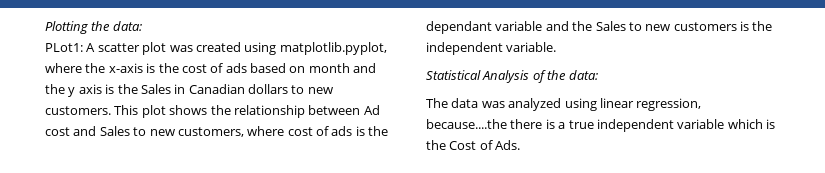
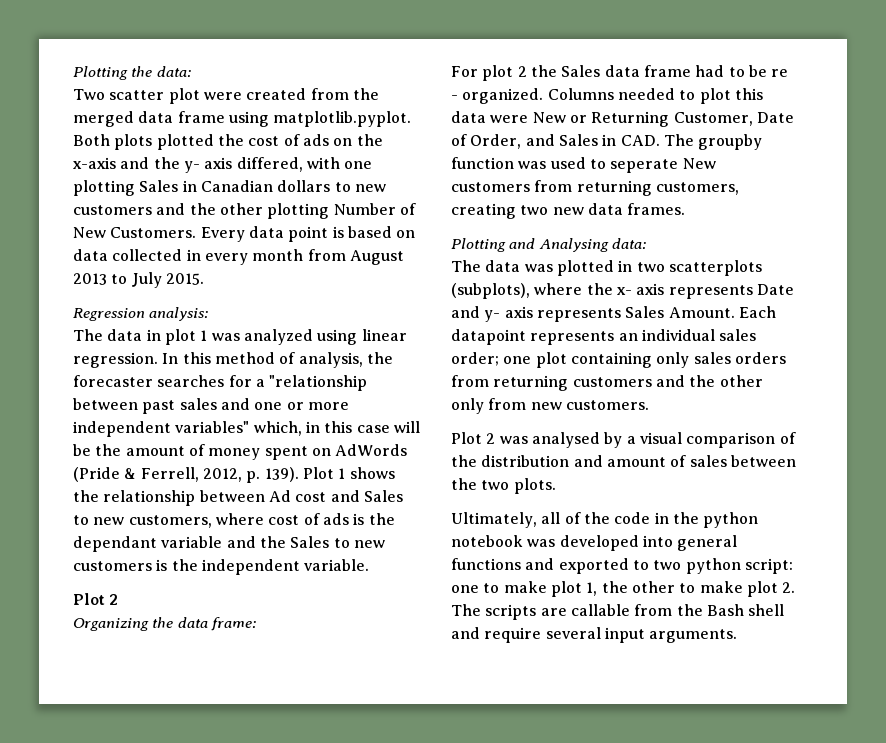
- PLot1: A scatter plot was created using matplotlib.pyplot, where the x-axis is the cost of ads based on month and the y axis is the Sales in Canadian dollars to new customers. This plot shows the relationship between Ad cost and Sales to new customers, where cost of ads is the dependant variable and the Sales to new customers is the independent variable.
- Statistical Analysis of the data:
- The data was analyzed using linear regression, because....the there is a true independent variable which is the Cost of Ads.
+ Two scatter plot were created from the merged data frame using matplotlib.pyplot. Both plots plotted the cost of ads on the x-axis and the y- axis differed, with one plotting Sales in Canadian dollars to new customers and the other plotting Number of New Customers. Every data point is based on data collected in every month from August 2013 to July 2015.
+ Regression analysis:
+ The data in plot 1 was analyzed using linear regression. In this method of analysis, the forecaster searches for a "relationship between past sales and one or more independent variables" which, in this case will be the amount of money spent on AdWords (Pride & Ferrell, 2012, p. 139). Plot 1 shows the relationship between Ad cost and Sales to new customers, where cost of ads is the dependant variable and the Sales to new customers is the independent variable.
+ Plot 2
+ Organizing the data frame:
+ For plot 2 the Sales data frame had to be re - organized. Columns needed to plot this data were New or Returning Customer, Date of Order, and Sales in CAD. The groupby function was used to seperate New customers from returning customers, creating two new data frames.
+ Plotting and Analysing data:
+ The data was plotted in two scatterplots (subplots), where the x- axis represents Date and y- axis represents Sales Amount. Each datapoint represents an individual sales order; one plot containing only sales orders from returning customers and the other only from new customers.
+ Plot 2 was analysed by a visual comparison of the distribution and amount of sales between the two plots.
+ Ultimately, all of the code in the python notebook was developed into general functions and exported to two python script: one to make plot 1, the other to make plot 2. The scripts are callable from the Bash shell and require several input arguments.

